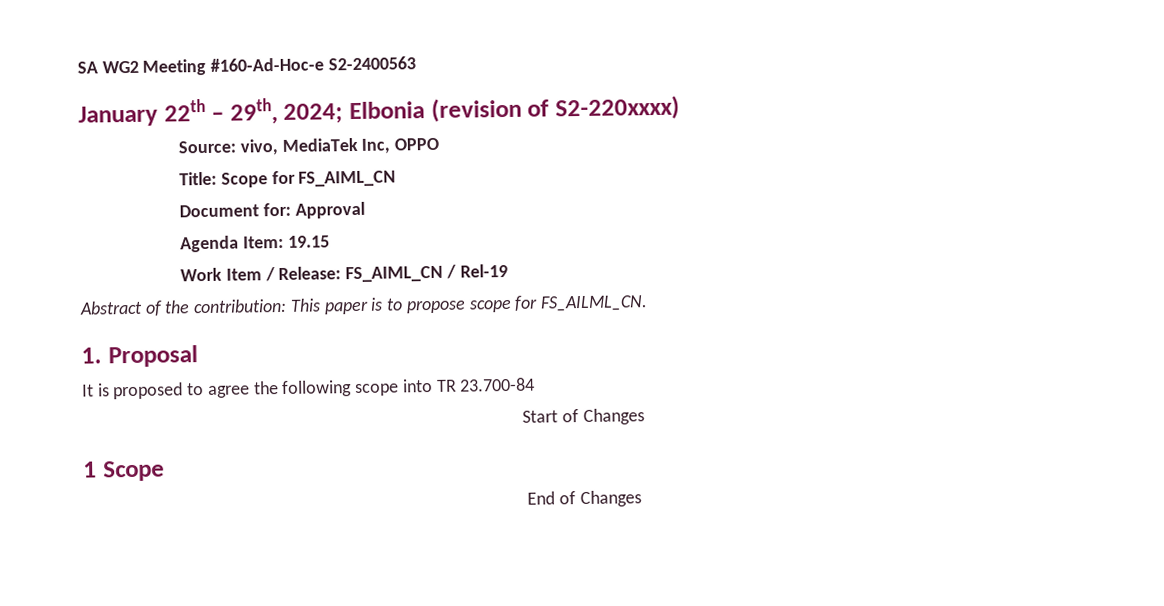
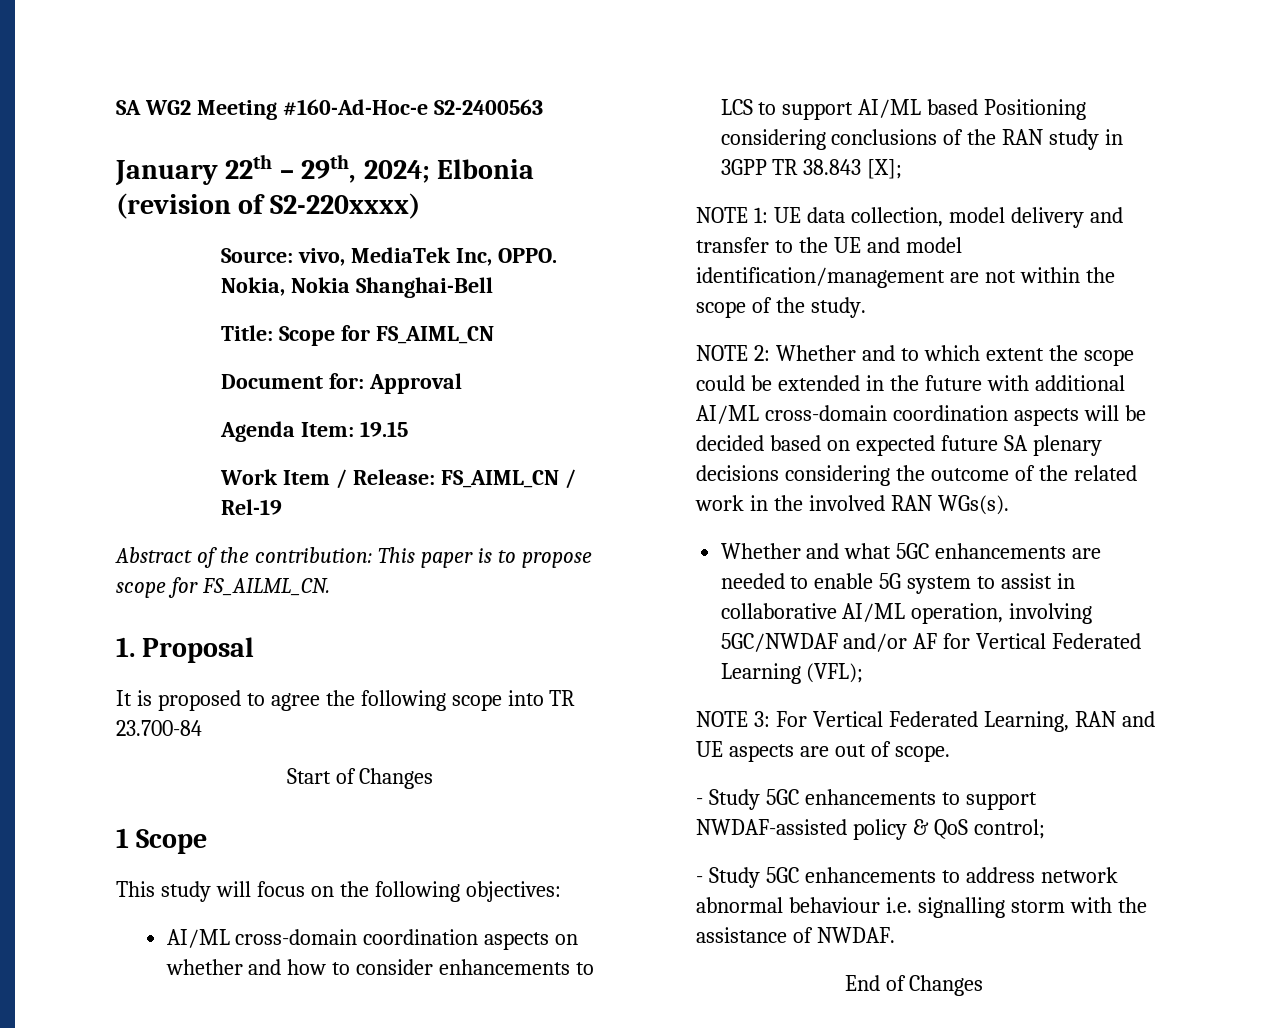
- Source: vivo, MediaTek Inc, OPPO
+ Source: vivo, MediaTek Inc, OPPO. Nokia, Nokia Shanghai-Bell
+ This study will focus on the following objectives:
+ AI/ML cross-domain coordination aspects on whether and how to consider enhancements to LCS to support AI/ML based Positioning considering conclusions of the RAN study in 3GPP TR 38.843 [X];
+ NOTE 1: UE data collection, model delivery and transfer to the UE and model identification/management are not within the scope of the study.
+ NOTE 2: Whether and to which extent the scope could be extended in the future with additional AI/ML cross-domain coordination aspects will be decided based on expected future SA plenary decisions considering the outcome of the related work in the involved RAN WGs(s).
+ Whether and what 5GC enhancements are needed to enable 5G system to assist in collaborative AI/ML operation, involving 5GC/NWDAF and/or AF for Vertical Federated Learning (VFL);
+ NOTE 3: For Vertical Federated Learning, RAN and UE aspects are out of scope.
+ - Study 5GC enhancements to support NWDAF-assisted policy & QoS control;
+ - Study 5GC enhancements to address network abnormal behaviour i.e. signalling storm with the assistance of NWDAF.

